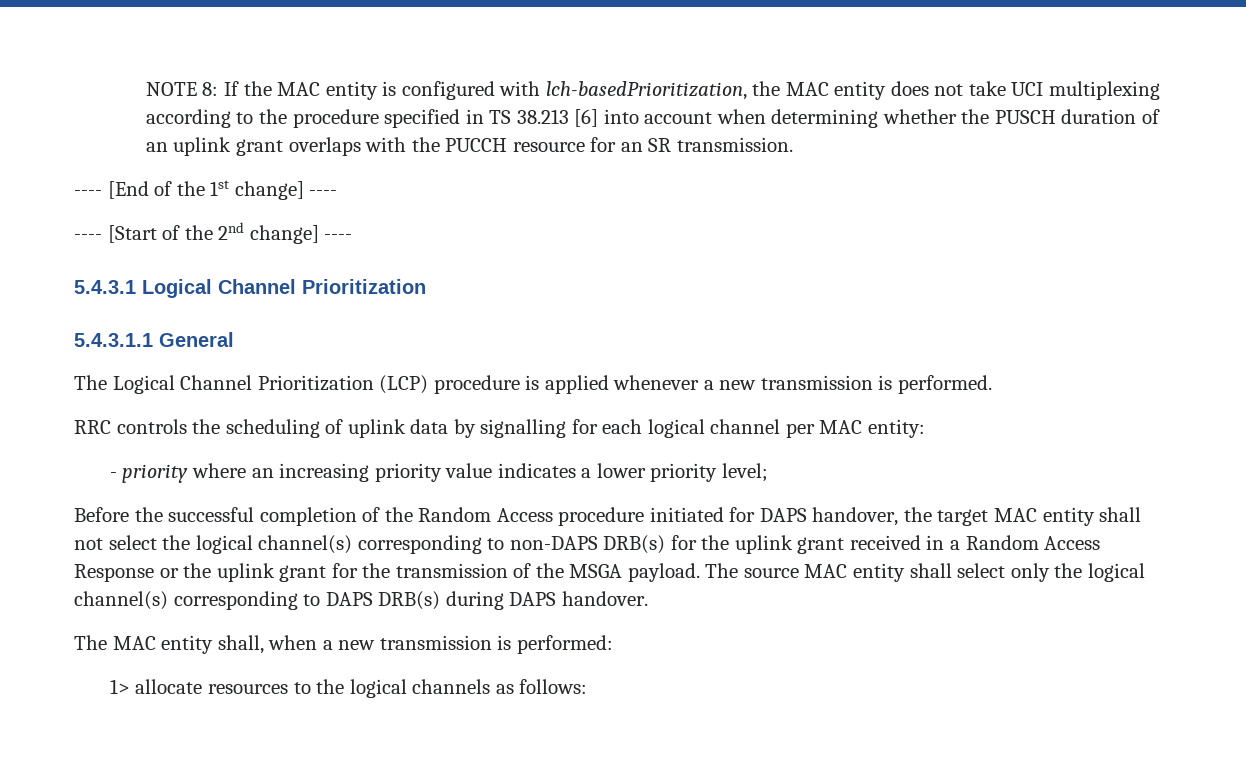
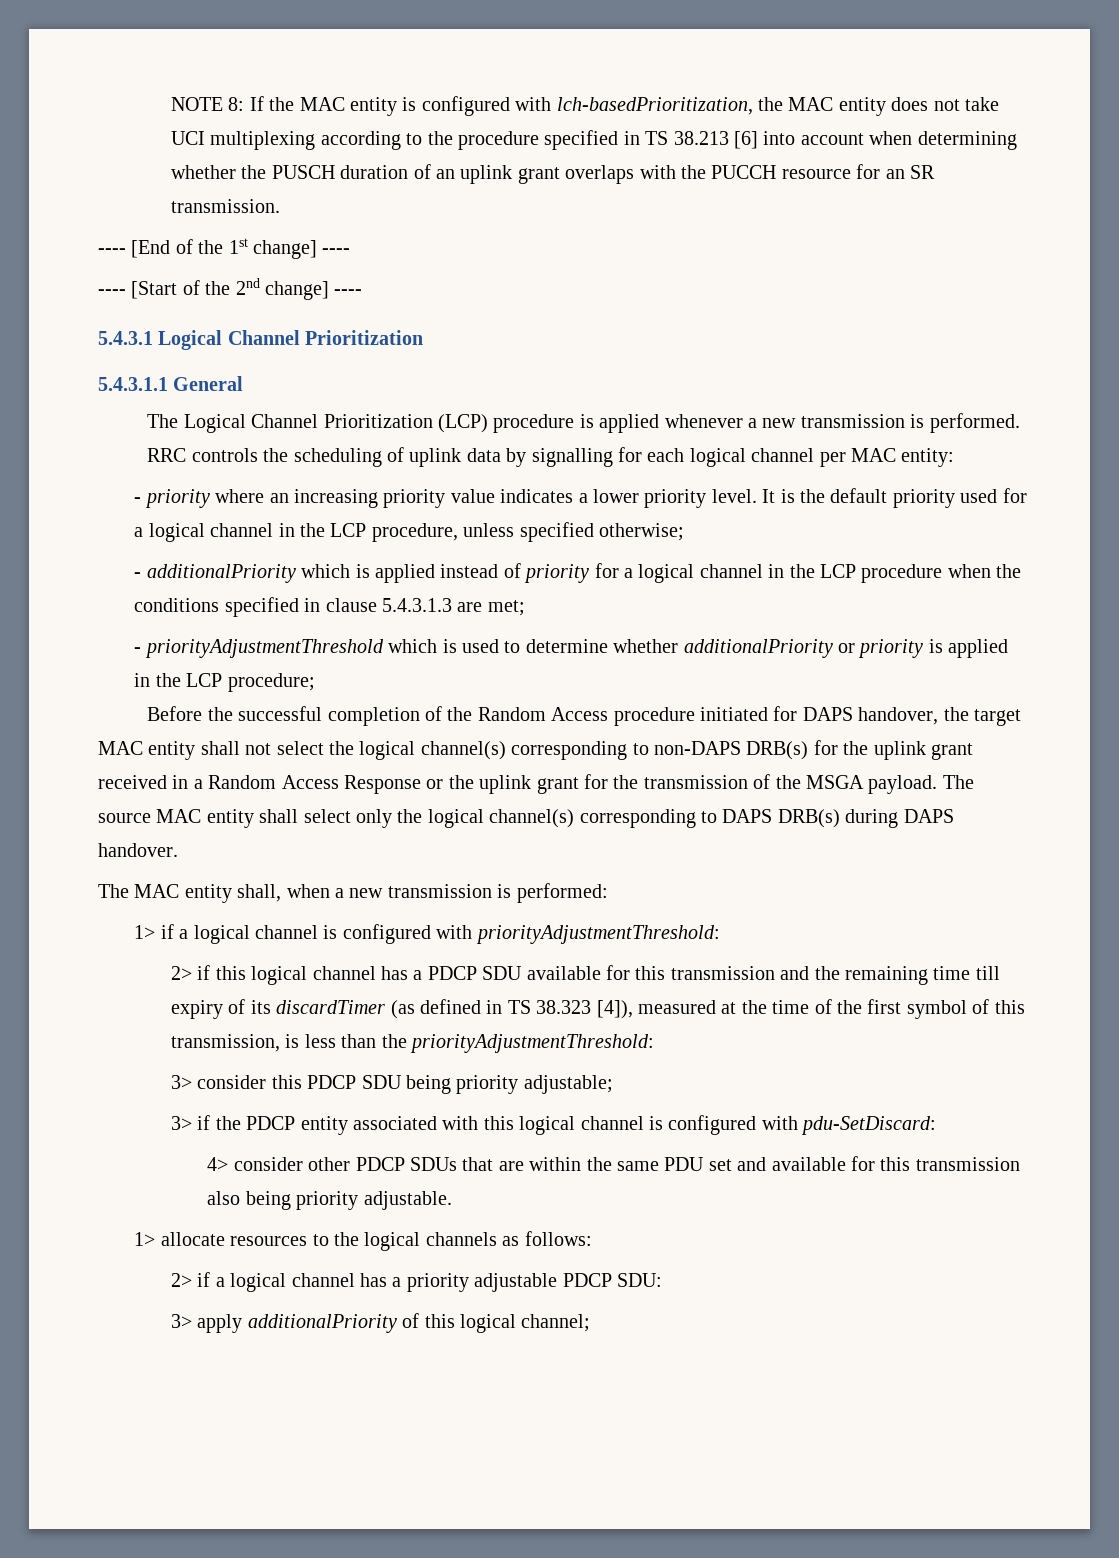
- - priority where an increasing priority value indicates a lower priority level;
+ - priority where an increasing priority value indicates a lower priority level. It is the default priority used for a logical channel in the LCP procedure, unless specified otherwise;
+ - additionalPriority which is applied instead of priority for a logical channel in the LCP procedure when the conditions specified in clause 5.4.3.1.3 are met;
+ - priorityAdjustmentThreshold which is used to determine whether additionalPriority or priority is applied in the LCP procedure;
+ 1> if a logical channel is configured with priorityAdjustmentThreshold:
+ 2> if this logical channel has a PDCP SDU available for this transmission and the remaining time till expiry of its discardTimer (as defined in TS 38.323 [4]), measured at the time of the first symbol of this transmission, is less than the priorityAdjustmentThreshold:
+ 3> consider this PDCP SDU being priority adjustable;
+ 3> if the PDCP entity associated with this logical channel is configured with pdu-SetDiscard:
+ 4> consider other PDCP SDUs that are within the same PDU set and available for this transmission also being priority adjustable.
+ 2> if a logical channel has a priority adjustable PDCP SDU:
+ 3> apply additionalPriority of this logical channel;

